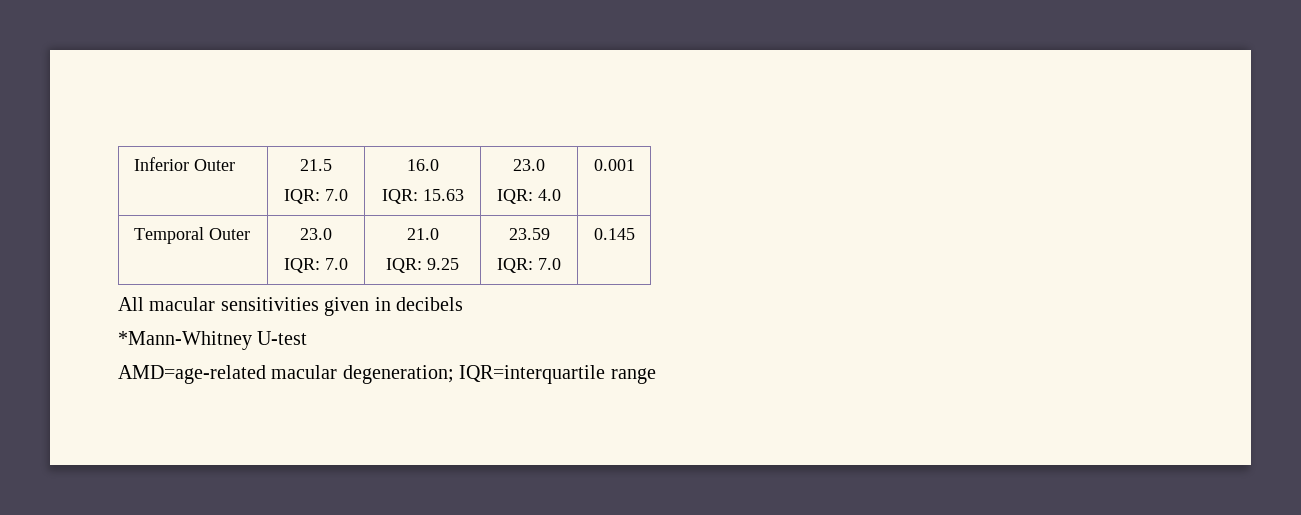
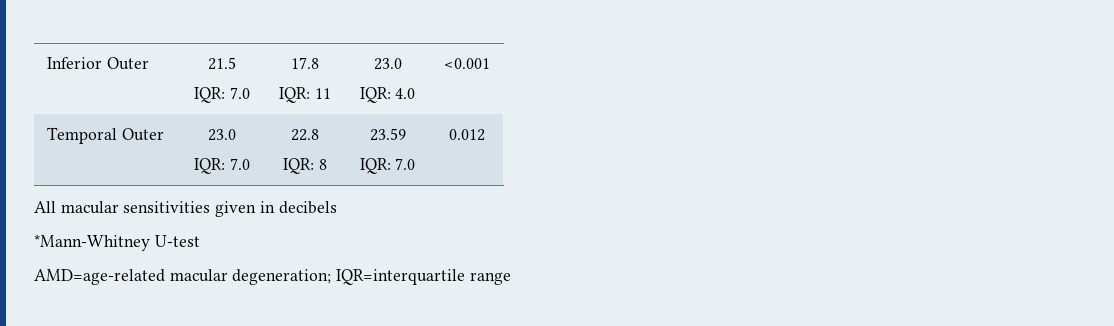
  Inferior Outer | 21.5
- IQR: 7.0 | 16.0
- IQR: 15.63 | 23.0
- IQR: 4.0 | 0.001
+ IQR: 7.0 | 17.8
+ IQR: 11 | 23.0
+ IQR: 4.0 | <0.001
  Temporal Outer | 23.0
- IQR: 7.0 | 21.0
- IQR: 9.25 | 23.59
- IQR: 7.0 | 0.145
+ IQR: 7.0 | 22.8
+ IQR: 8 | 23.59
+ IQR: 7.0 | 0.012

